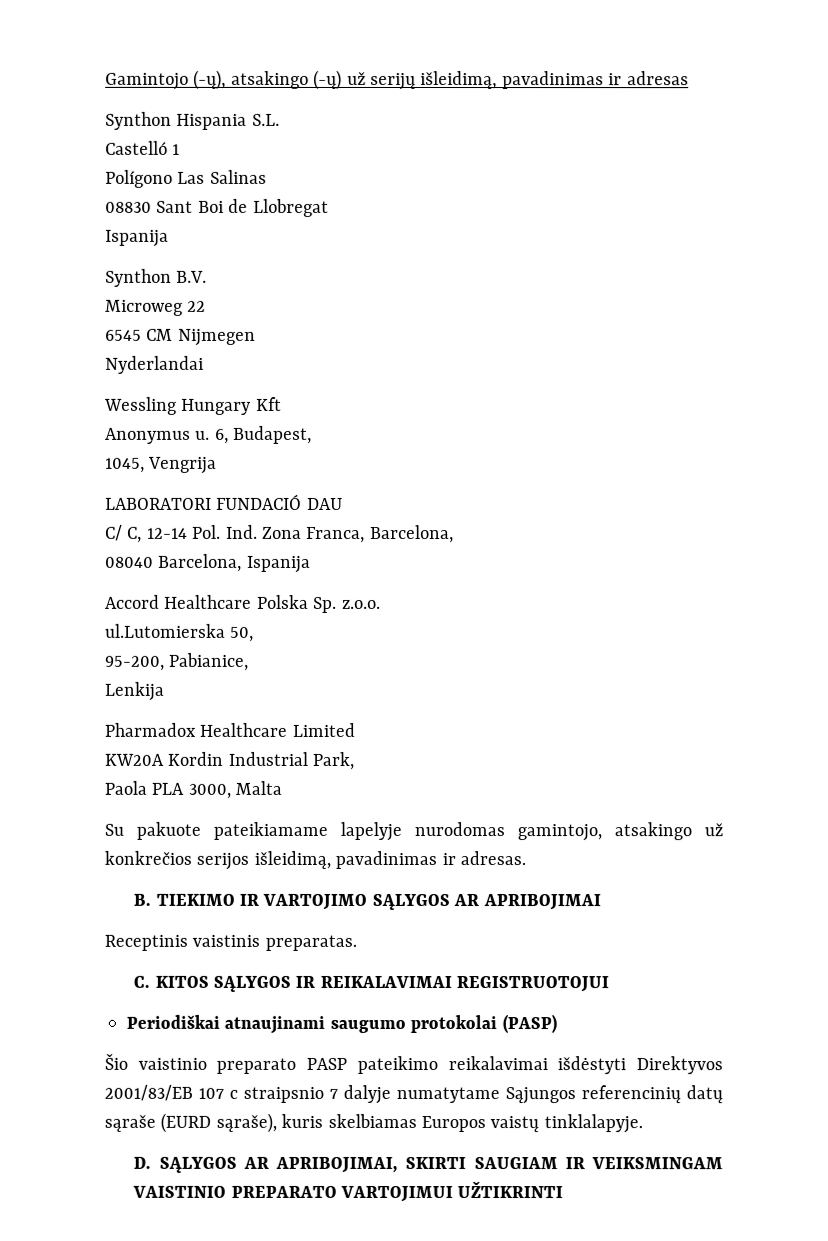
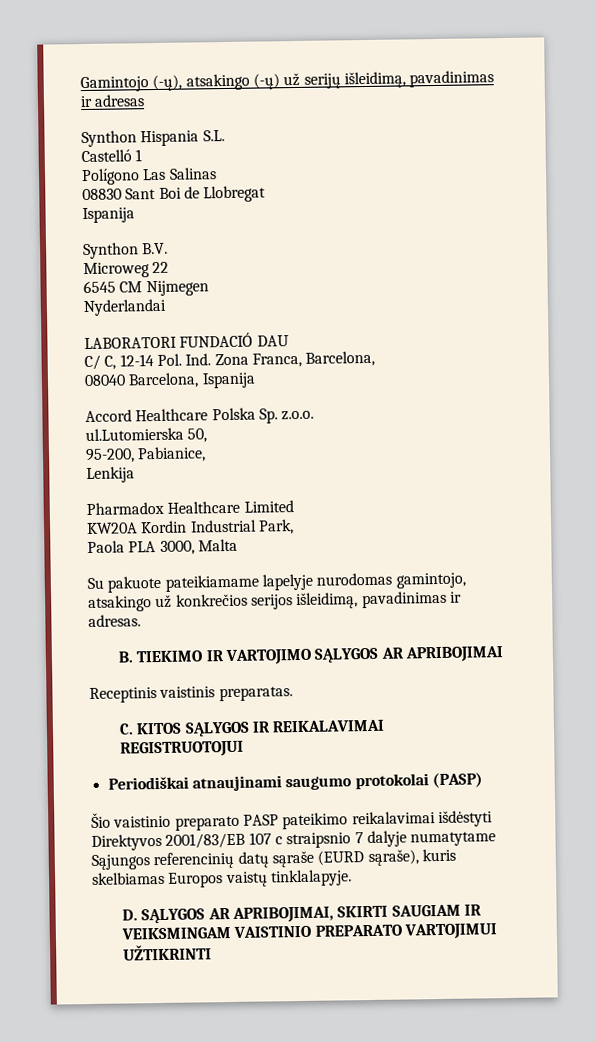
- Wessling Hungary Kft
- Anonymus u. 6, Budapest,
- 1045, Vengrija

